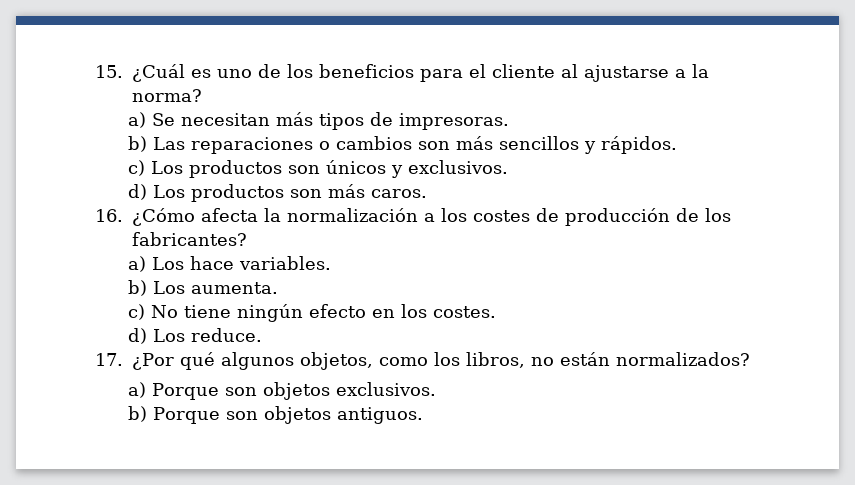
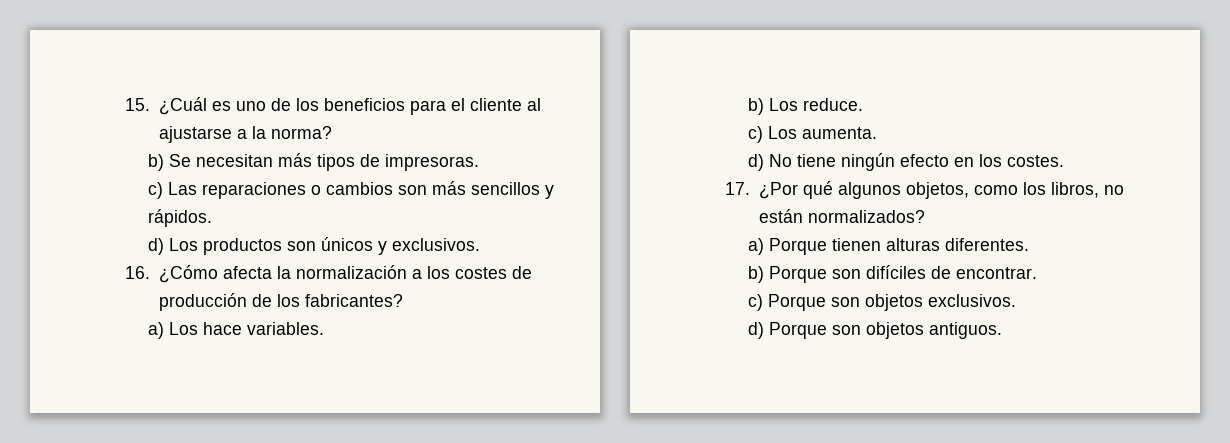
- a) Se necesitan más tipos de impresoras.
+ b) Se necesitan más tipos de impresoras.
- b) Las reparaciones o cambios son más sencillos y rápidos.
+ c) Las reparaciones o cambios son más sencillos y rápidos.
- c) Los productos son únicos y exclusivos.
+ d) Los productos son únicos y exclusivos.
- d) Los productos son más caros.
- b) Los aumenta.
+ b) Los reduce.
+ c) Los aumenta.
- c) No tiene ningún efecto en los costes.
+ d) No tiene ningún efecto en los costes.
- d) Los reduce.
- a) Porque son objetos exclusivos.
+ a) Porque tienen alturas diferentes.
+ b) Porque son difíciles de encontrar.
+ c) Porque son objetos exclusivos.
- b) Porque son objetos antiguos.
+ d) Porque son objetos antiguos.

